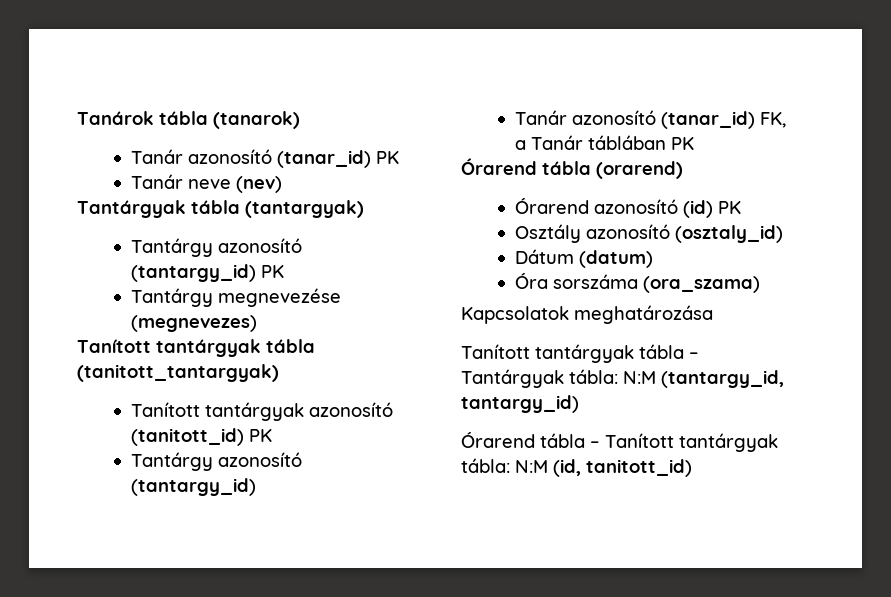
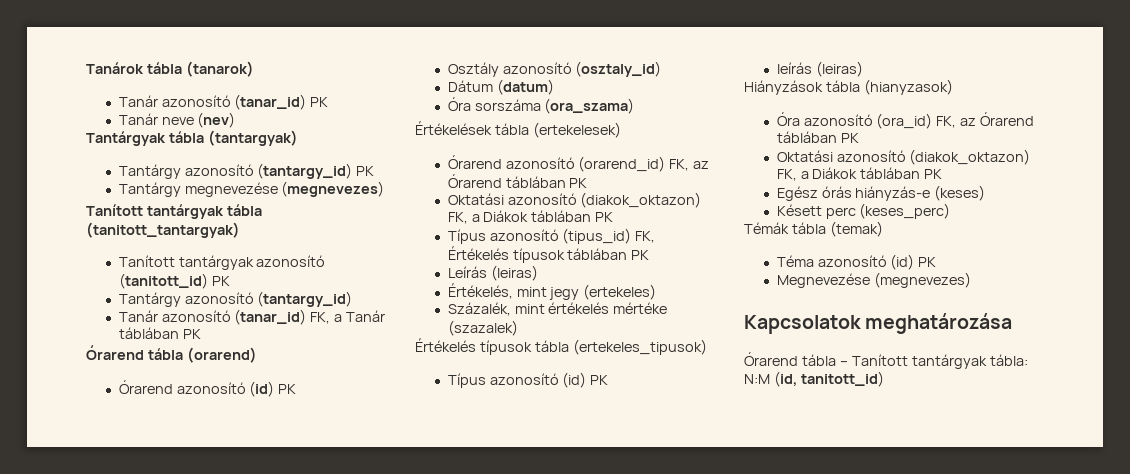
+ Értékelések tábla (ertekelesek)
+ Órarend azonosító (orarend_id) FK, az Órarend táblában PK
+ Oktatási azonosító (diakok_oktazon) FK, a Diákok táblában PK
+ Típus azonosító (tipus_id) FK, Értékelés típusok táblában PK
+ Leírás (leiras)
+ Értékelés, mint jegy (ertekeles)
+ Százalék, mint értékelés mértéke (szazalek)
+ Értékelés típusok tábla (ertekeles_tipusok)
+ Típus azonosító (id) PK
+ leírás (leiras)
+ Hiányzások tábla (hianyzasok)
+ Óra azonosító (ora_id) FK, az Órarend táblában PK
+ Oktatási azonosító (diakok_oktazon) FK, a Diákok táblában PK
+ Egész órás hiányzás-e (keses)
+ Késett perc (keses_perc)
+ Témák tábla (temak)
+ Téma azonosító (id) PK
+ Megnevezése (megnevezes)
  Kapcsolatok meghatározása
- Tanított tantárgyak tábla – Tantárgyak tábla: N:M (tantargy_id, tantargy_id)

